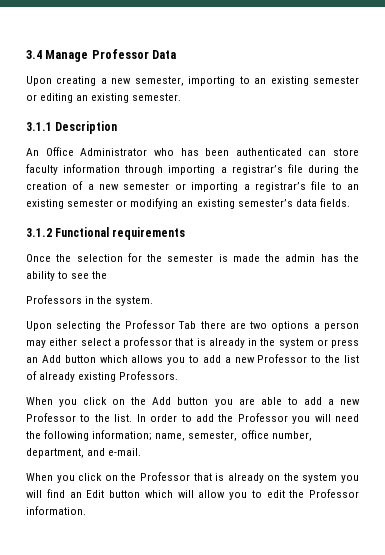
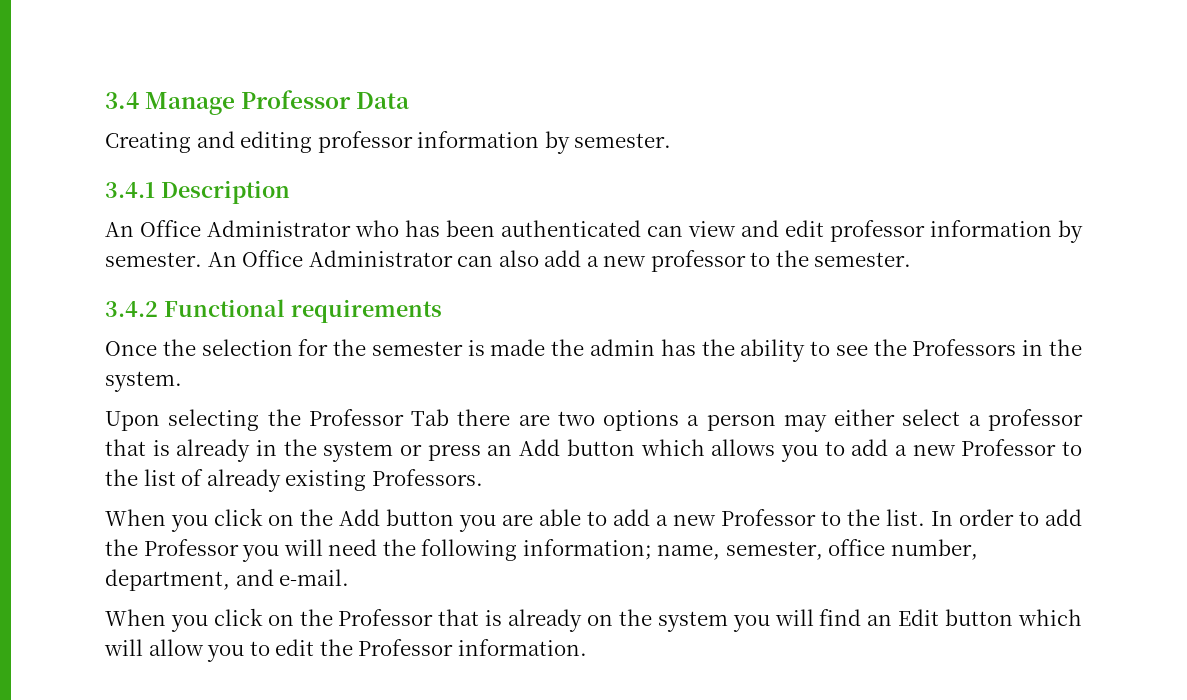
- Upon creating a new semester, importing to an existing semester or editing an existing semester.
- 3.1.1 Description
+ Creating and editing professor information by semester.
+ 3.4.1 Description
- An Office Administrator who has been authenticated can store faculty information through importing a registrar’s file during the creation of a new semester or importing a registrar’s file to an existing semester or modifying an existing semester’s data fields.
- 3.1.2 Functional requirements
+ An Office Administrator who has been authenticated can view and edit professor information by semester. An Office Administrator can also add a new professor to the semester.
+ 3.4.2 Functional requirements
- Once the selection for the semester is made the admin has the ability to see the
- Professors in the system.
+ Once the selection for the semester is made the admin has the ability to see the Professors in the system.

